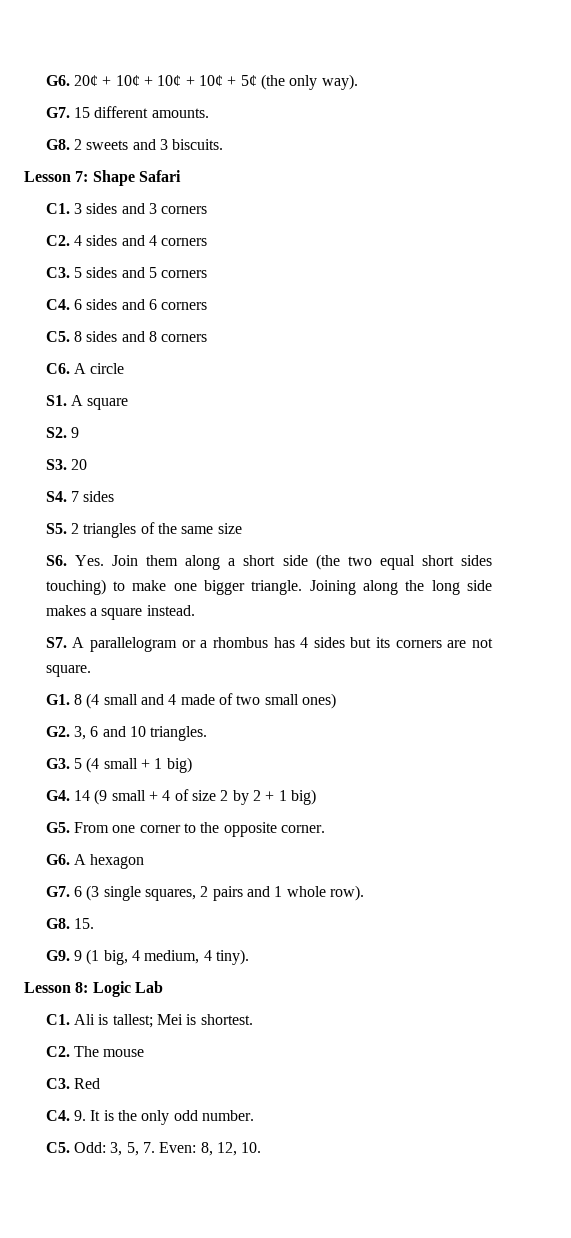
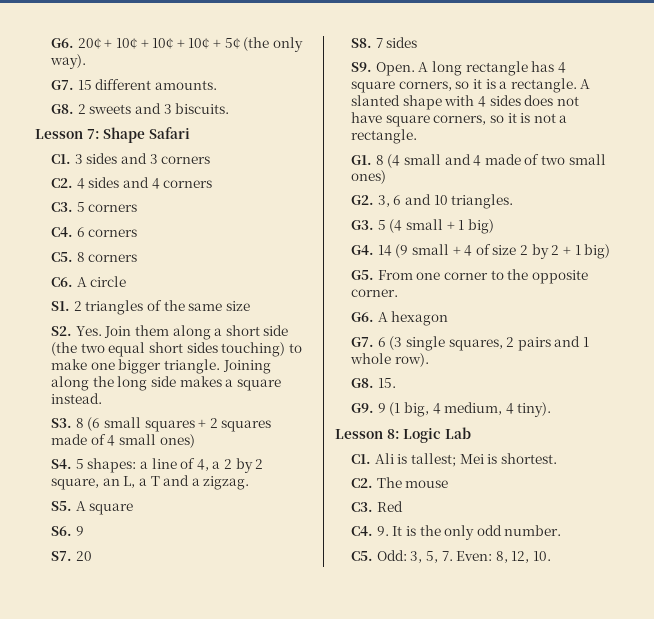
- C3. 5 sides and 5 corners
+ C3. 5 corners
- C4. 6 sides and 6 corners
+ C4. 6 corners
- C5. 8 sides and 8 corners
+ C5. 8 corners
- S1. A square
- S2. 9
- S3. 20
- S4. 7 sides
- S5. 2 triangles of the same size
+ S1. 2 triangles of the same size
- S6. Yes. Join them along a short side (the two equal short sides touching) to make one bigger triangle.
+ S2. Yes. Join them along a short side (the two equal short sides touching) to make one bigger triangle.
- S7. A parallelogram or a rhombus has 4 sides but its corners are not square.
+ S3. 8 (6 small squares + 2 squares made of 4 small ones)
+ S4. 5 shapes: a line of 4, a 2 by 2 square, an L, a T and a zigzag.
+ S5. A square
+ S6. 9
+ S7. 20
+ S8. 7 sides
+ S9. Open. A long rectangle has 4 square corners, so it is a rectangle. A slanted shape with 4 sides does not have square corners, so it is not a rectangle.

